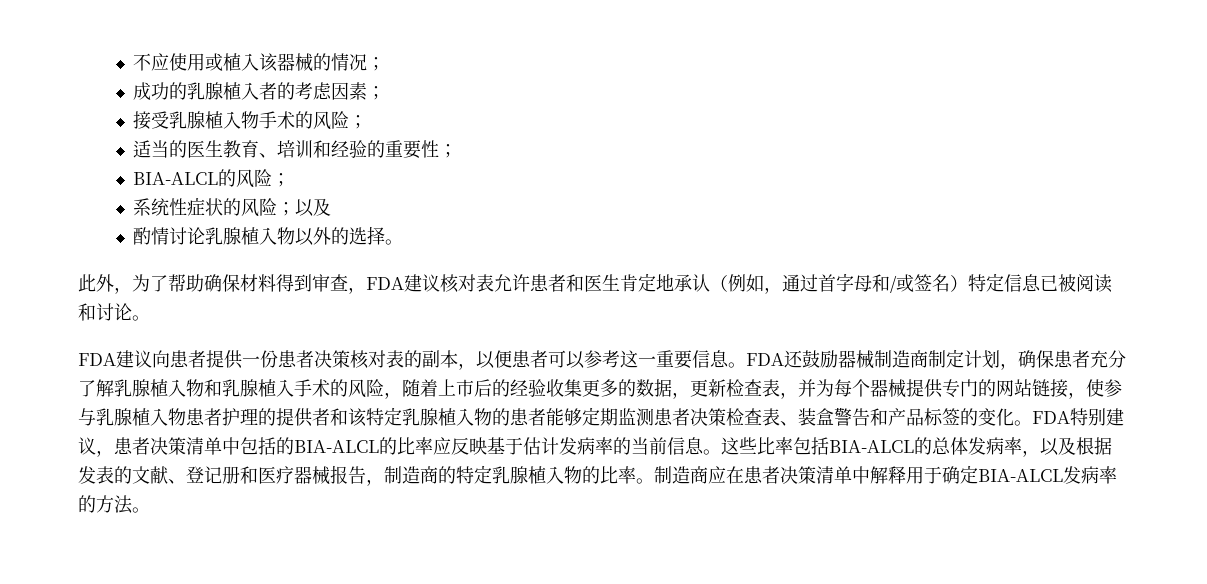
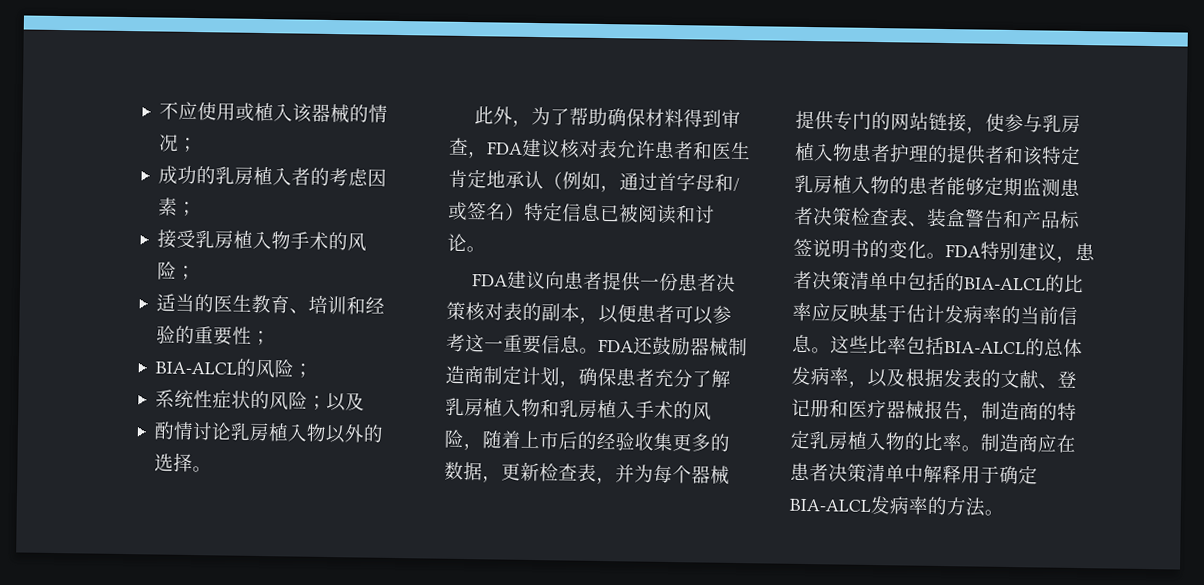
- 成功的乳腺植入者的考虑因素；
+ 成功的乳房植入者的考虑因素；
- 接受乳腺植入物手术的风险；
+ 接受乳房植入物手术的风险；
- 酌情讨论乳腺植入物以外的选择。
+ 酌情讨论乳房植入物以外的选择。
- FDA还鼓励器械制造商制定计划，确保患者充分了解乳腺植入物和乳腺植入手术的风险，随着上市后的经验收集更多的数据，更新检查表，并为每个器械提供专门的网站链接，使参与乳腺植入物患者护理的提供者和该特定乳腺植入物的患者能够定期监测患者决策检查表、装盒警告和产品标签的变化。
+ FDA还鼓励器械制造商制定计划，确保患者充分了解乳房植入物和乳房植入手术的风险，随着上市后的经验收集更多的数据，更新检查表，并为每个器械提供专门的网站链接，使参与乳房植入物患者护理的提供者和该特定乳房植入物的患者能够定期监测患者决策检查表、装盒警告和产品标签说明书的变化。
- 这些比率包括BIA-ALCL的总体发病率，以及根据发表的文献、登记册和医疗器械报告，制造商的特定乳腺植入物的比率。
+ 这些比率包括BIA-ALCL的总体发病率，以及根据发表的文献、登记册和医疗器械报告，制造商的特定乳房植入物的比率。

